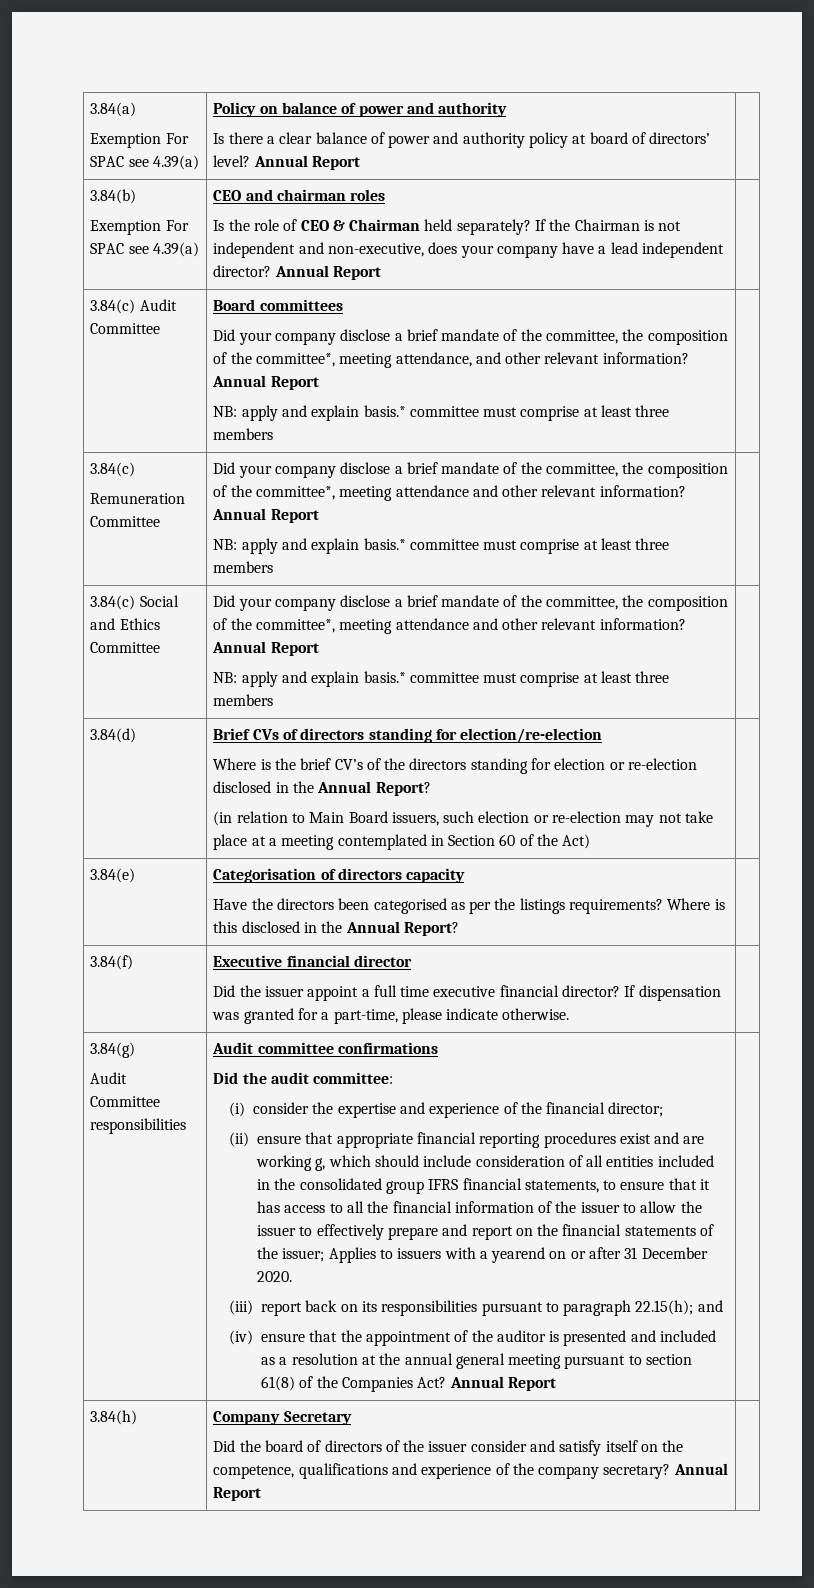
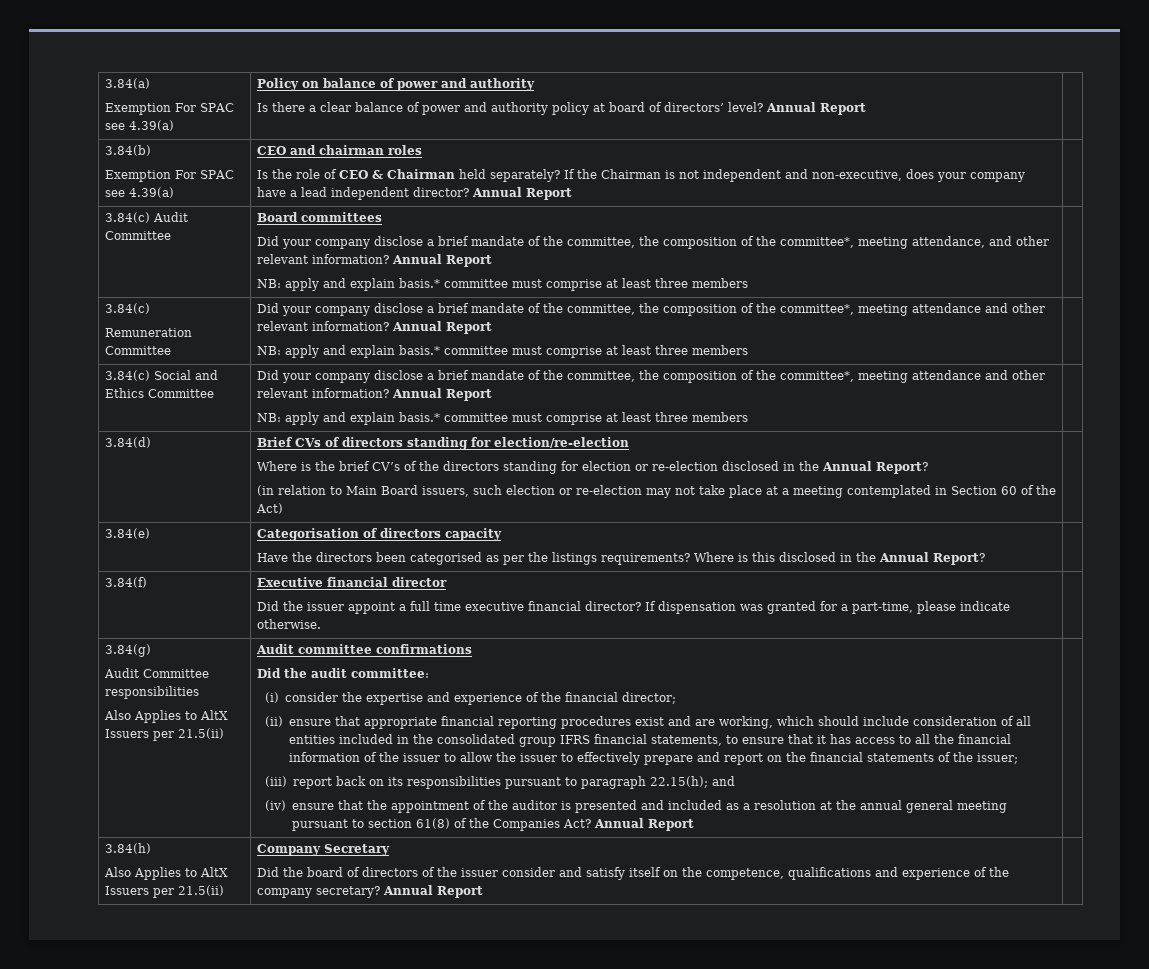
  Audit Committee responsibilities
+ Also Applies to AltX Issuers per 21.5(ii)
- (ii) ensure that appropriate financial reporting procedures exist and are working g, which should include consideration of all entities included in the consolidated group IFRS financial statements, to ensure that it has access to all the financial information of the issuer to allow the issuer to effectively prepare and report on the financial statements of the issuer; Applies to issuers with a yearend on or after 31 December 2020.
+ (ii) ensure that appropriate financial reporting procedures exist and are working, which should include consideration of all entities included in the consolidated group IFRS financial statements, to ensure that it has access to all the financial information of the issuer to allow the issuer to effectively prepare and report on the financial statements of the issuer;
- 3.84(h) | Company Secretary
+ 3.84(h)
+ Also Applies to AltX Issuers per 21.5(ii) | Company Secretary

